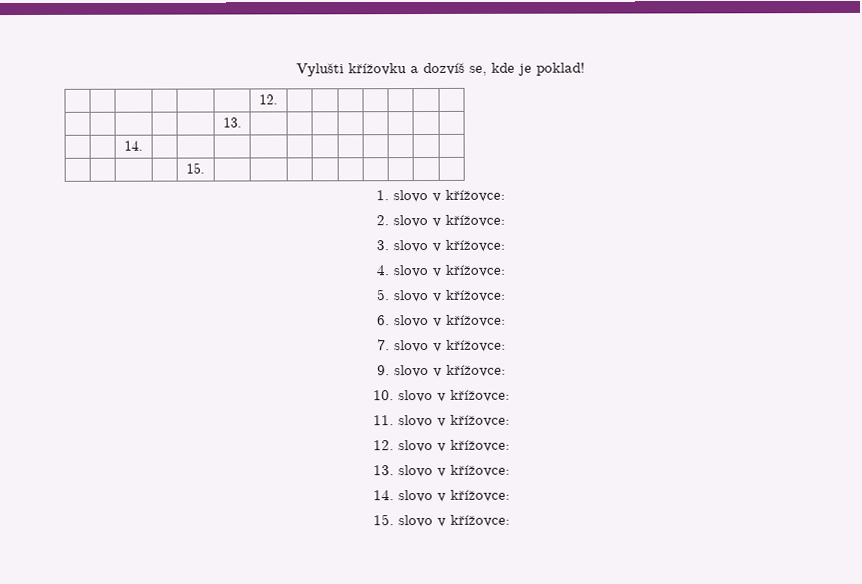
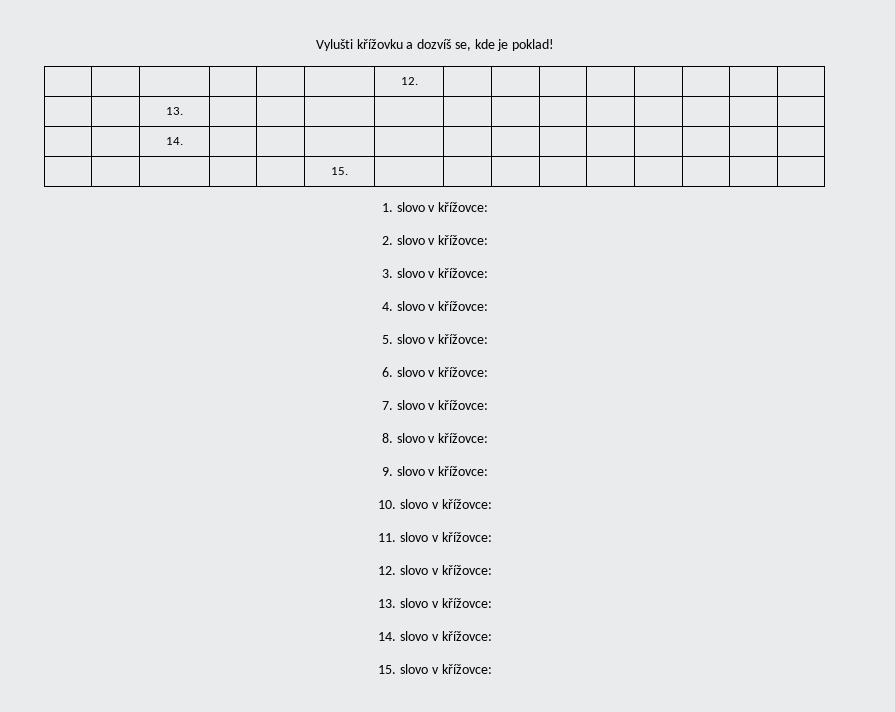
- | | | | | | 12. | | | | | | |
- | | | | | 13. | | | | | | | |
+ | | | | | | 12. | | | | | | | |
+ | | 13. | | | | | | | | | | | |
- | | 14. | | | | | | | | | | |
- | | | | 15. | | | | | | | | |
+ | | 14. | | | | | | | | | | | |
+ | | | | | 15. | | | | | | | | |
+ 8. slovo v křížovce:

